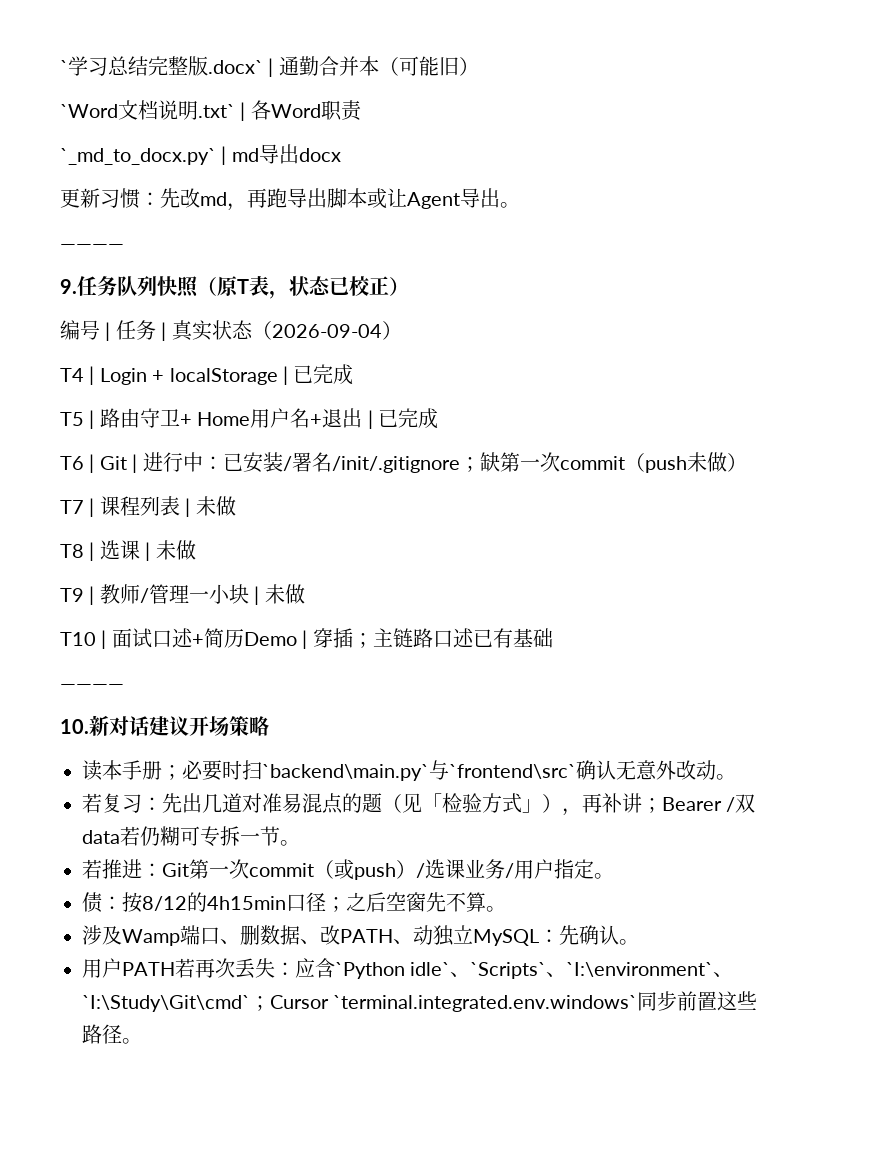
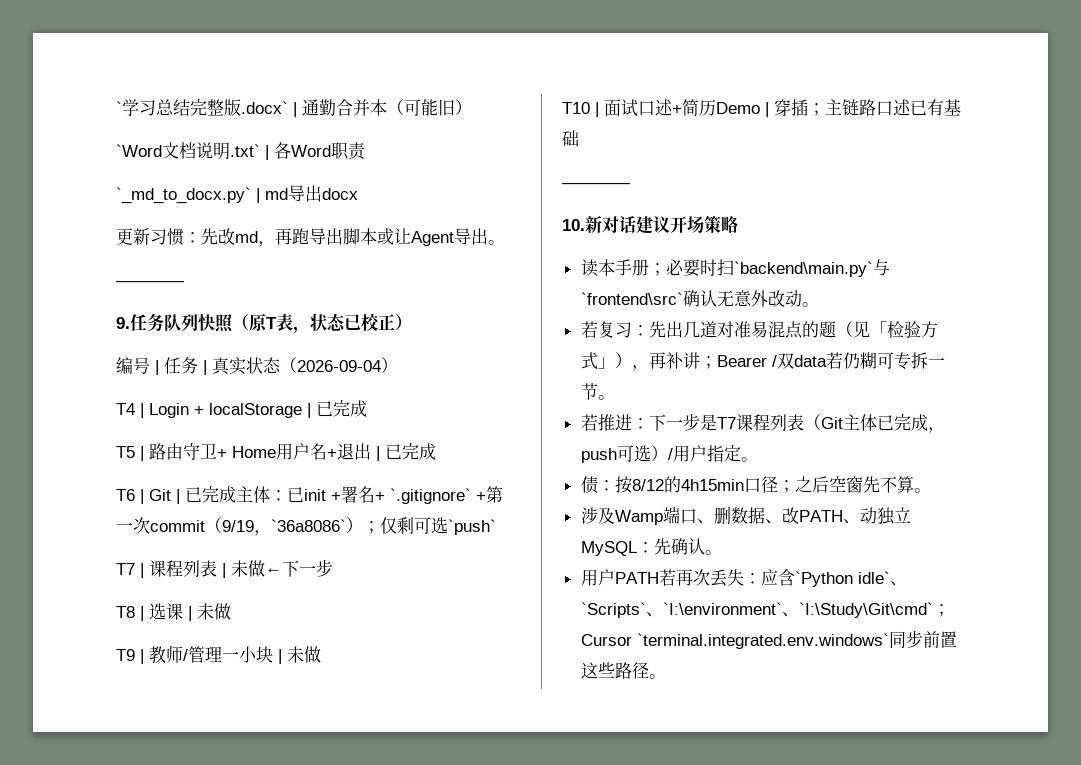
- T6 | Git | 进行中：已安装/署名/init/.gitignore；缺第一次commit（push未做）
+ T6 | Git | 已完成主体：已init +署名+ `.gitignore` +第一次commit（9/19，`36a8086`）；仅剩可选`push`
- T7 | 课程列表 | 未做
+ T7 | 课程列表 | 未做←下一步
- 若推进：Git第一次commit（或push）/选课业务/用户指定。
+ 若推进：下一步是T7课程列表（Git主体已完成，push可选）/用户指定。

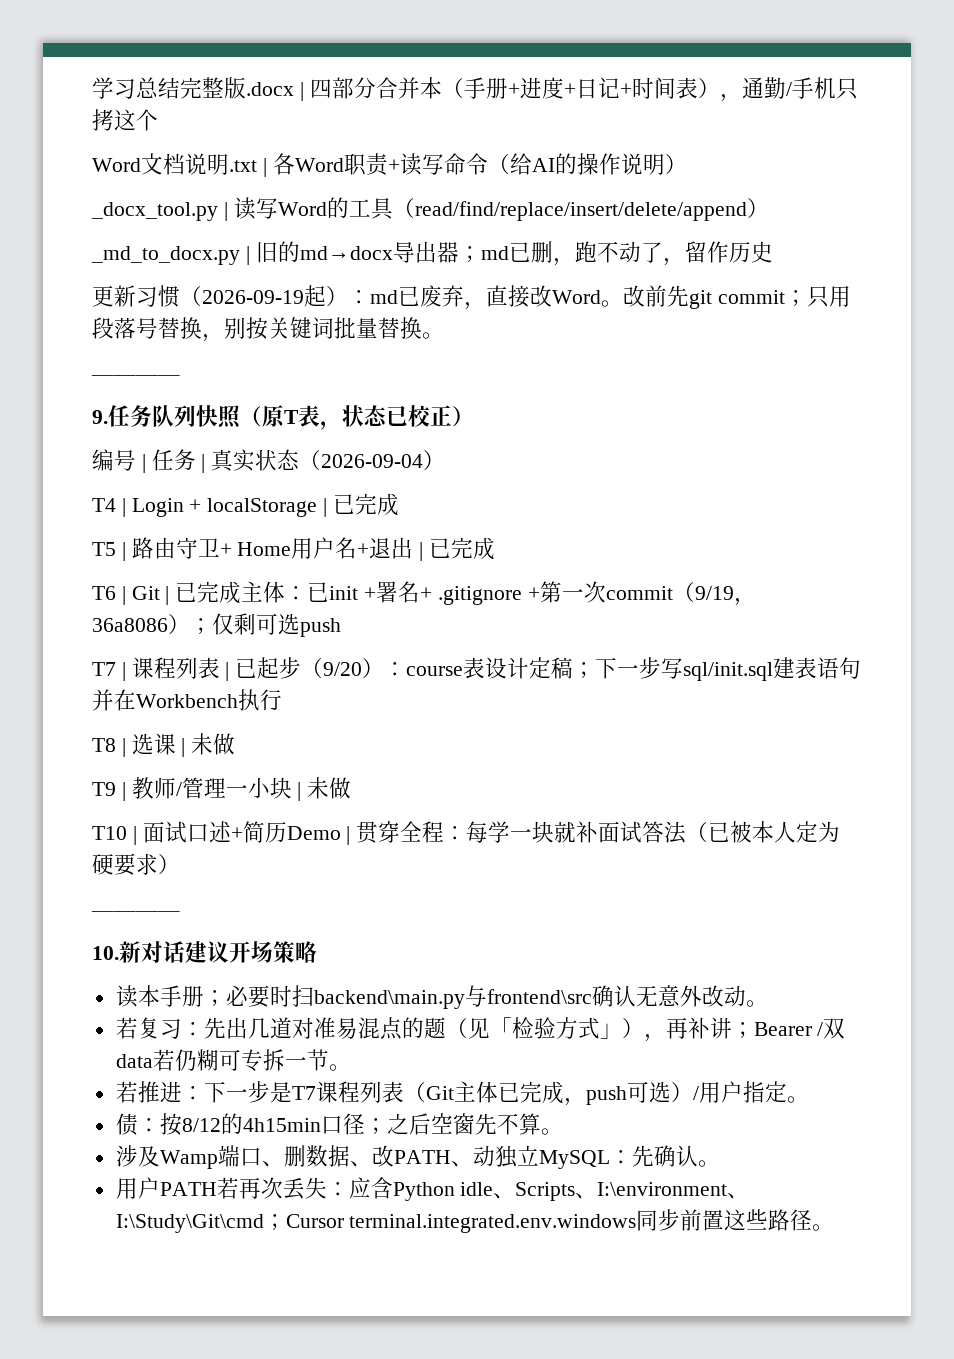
- `学习总结完整版.docx` | 通勤合并本（可能旧）
- `Word文档说明.txt` | 各Word职责
- `_md_to_docx.py` | md导出docx
- 更新习惯：先改md，再跑导出脚本或让Agent导出。
+ 学习总结完整版.docx | 四部分合并本（手册+进度+日记+时间表），通勤/手机只拷这个
+ Word文档说明.txt | 各Word职责+读写命令（给AI的操作说明）
+ _docx_tool.py | 读写Word的工具（read/find/replace/insert/delete/append）
+ _md_to_docx.py | 旧的md→docx导出器；md已删，跑不动了，留作历史
+ 更新习惯（2026-09-19起）：md已废弃，直接改Word。改前先git commit；只用段落号替换，别按关键词批量替换。
- T6 | Git | 已完成主体：已init +署名+ `.gitignore` +第一次commit（9/19，`36a8086`）；仅剩可选`push`
+ T6 | Git | 已完成主体：已init +署名+ .gitignore +第一次commit（9/19，36a8086）；仅剩可选push
- T7 | 课程列表 | 未做←下一步
+ T7 | 课程列表 | 已起步（9/20）：course表设计定稿；下一步写sql/init.sql建表语句并在Workbench执行
- T10 | 面试口述+简历Demo | 穿插；主链路口述已有基础
+ T10 | 面试口述+简历Demo | 贯穿全程：每学一块就补面试答法（已被本人定为硬要求）
- 读本手册；必要时扫`backend\main.py`与`frontend\src`确认无意外改动。
+ 读本手册；必要时扫backend\main.py与frontend\src确认无意外改动。
- 用户PATH若再次丢失：应含`Python idle`、`Scripts`、`I:\environment`、`I:\Study\Git\cmd`；Cursor `terminal.integrated.env.windows`同步前置这些路径。
+ 用户PATH若再次丢失：应含Python idle、Scripts、I:\environment、I:\Study\Git\cmd；Cursor terminal.integrated.env.windows同步前置这些路径。

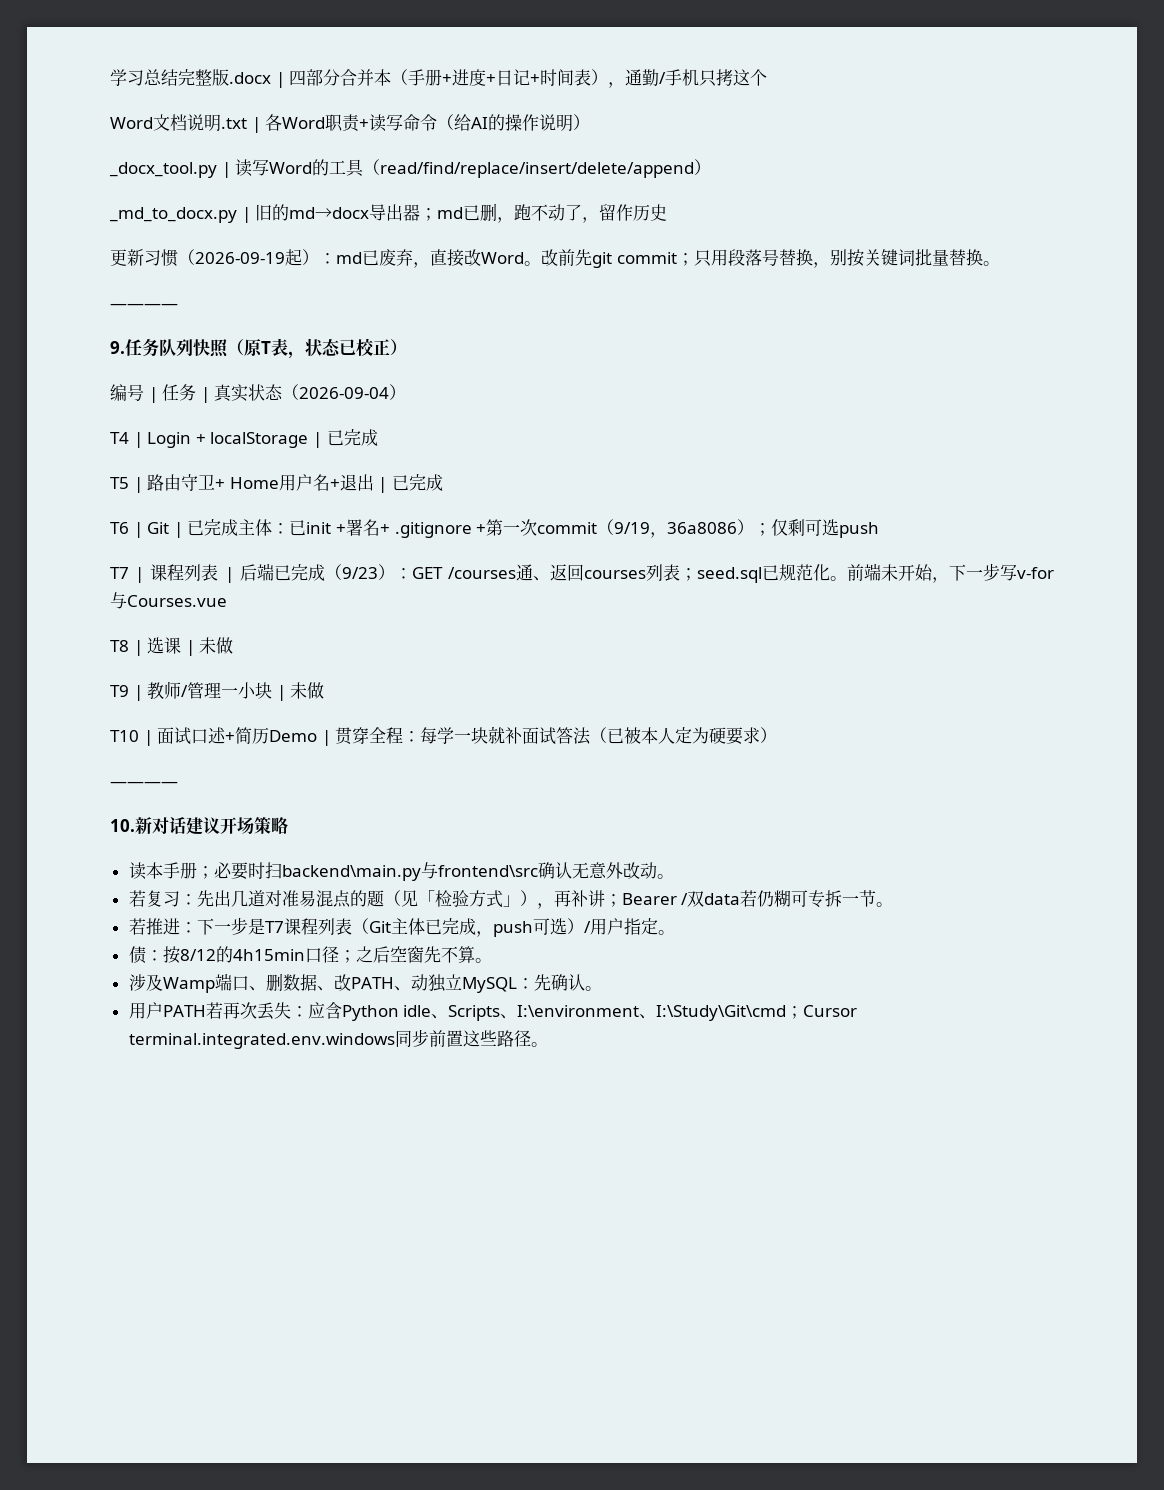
- T7 | 课程列表 | 已起步（9/20）：course表设计定稿；下一步写sql/init.sql建表语句并在Workbench执行
+ T7 | 课程列表 | 后端已完成（9/23）：GET /courses通、返回courses列表；seed.sql已规范化。前端未开始，下一步写v-for与Courses.vue

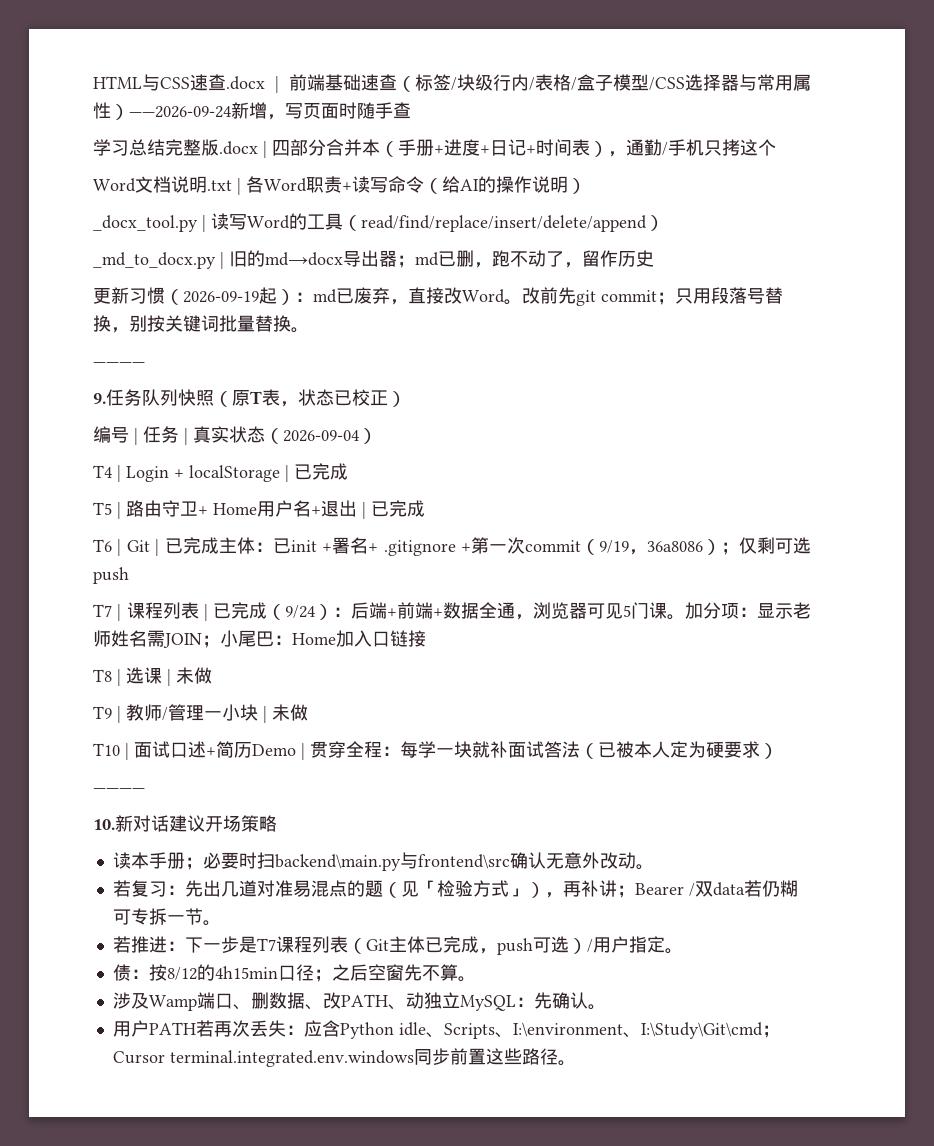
+ HTML与CSS速查.docx | 前端基础速查（标签/块级行内/表格/盒子模型/CSS选择器与常用属性）——2026-09-24新增，写页面时随手查
- T7 | 课程列表 | 后端已完成（9/23）：GET /courses通、返回courses列表；seed.sql已规范化。前端未开始，下一步写v-for与Courses.vue
+ T7 | 课程列表 | 已完成（9/24）：后端+前端+数据全通，浏览器可见5门课。加分项：显示老师姓名需JOIN；小尾巴：Home加入口链接

